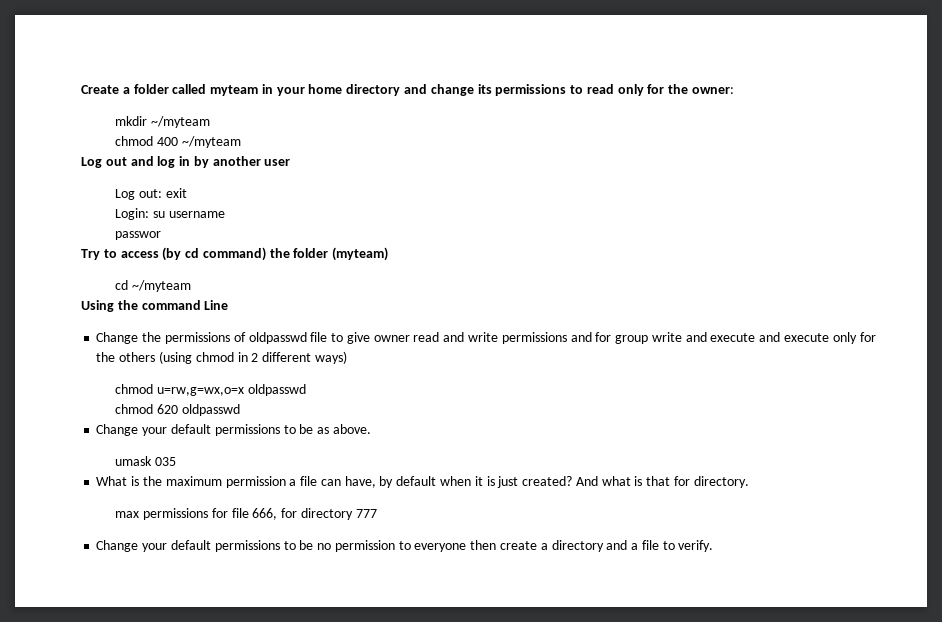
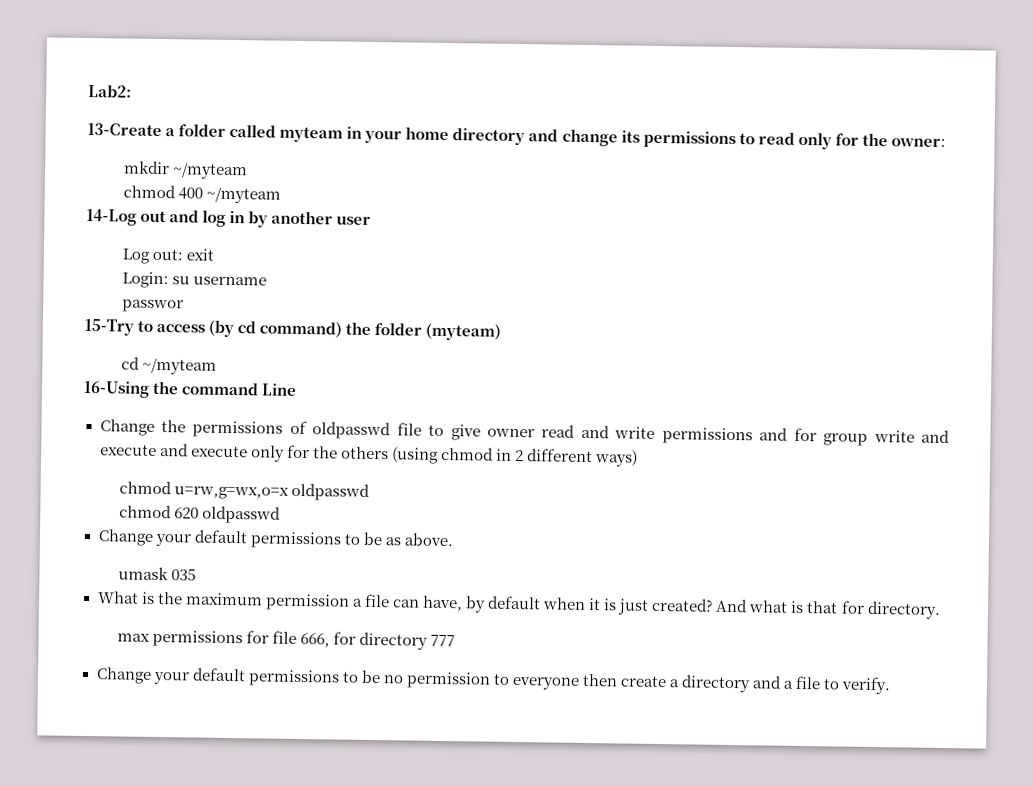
- Create a folder called myteam in your home directory and change its permissions to read only for the owner:
+ Lab2:
+ 13-Create a folder called myteam in your home directory and change its permissions to read only for the owner:
- Log out and log in by another user
+ 14-Log out and log in by another user
- Try to access (by cd command) the folder (myteam)
+ 15-Try to access (by cd command) the folder (myteam)
- Using the command Line
+ 16-Using the command Line

